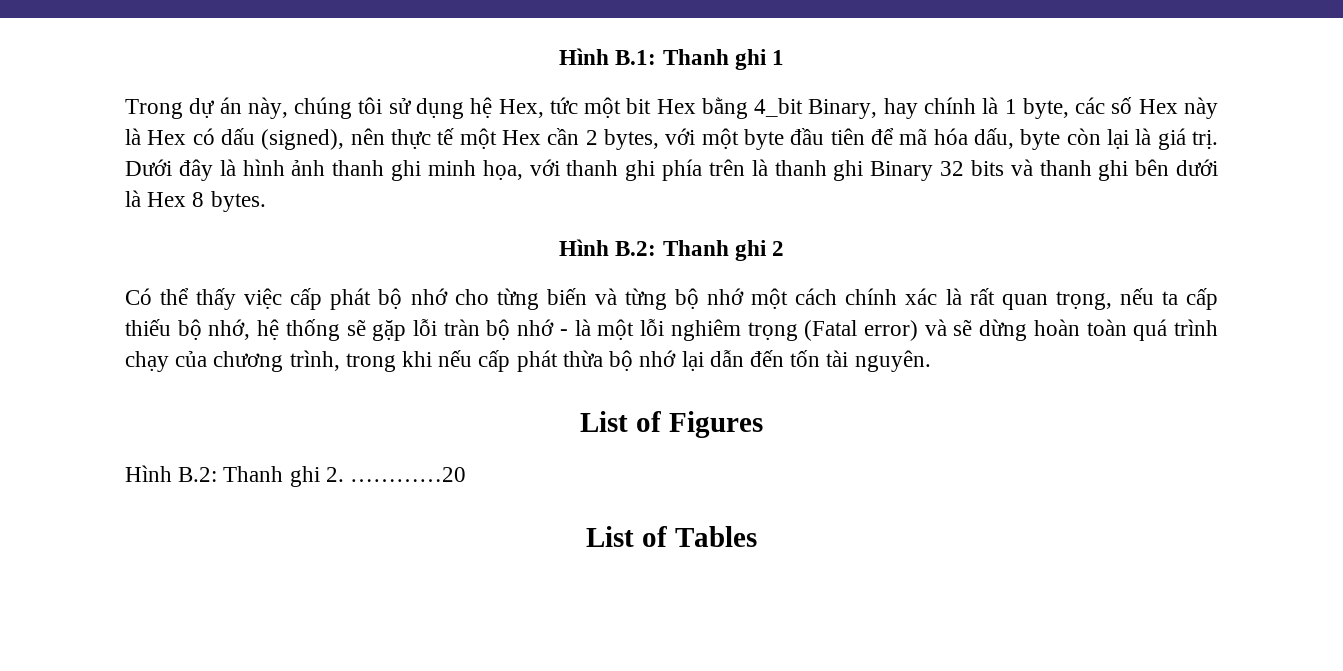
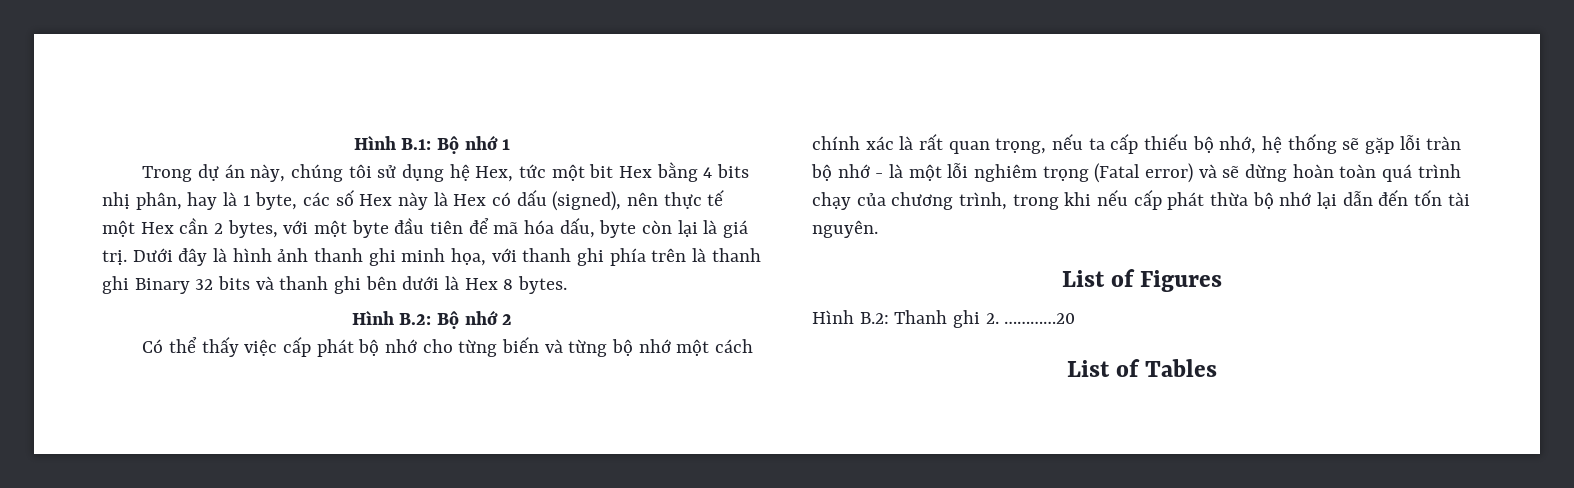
- Hình B.1: Thanh ghi 1
+ Hình B.1: Bộ nhớ 1
- Trong dự án này, chúng tôi sử dụng hệ Hex, tức một bit Hex bằng 4_bit Binary, hay chính là 1 byte, các số Hex này là Hex có dấu (signed), nên thực tế một Hex cần 2 bytes, với một byte đầu tiên để mã hóa dấu, byte còn lại là giá trị.
+ Trong dự án này, chúng tôi sử dụng hệ Hex, tức một bit Hex bằng 4 bits nhị phân, hay là 1 byte, các số Hex này là Hex có dấu (signed), nên thực tế một Hex cần 2 bytes, với một byte đầu tiên để mã hóa dấu, byte còn lại là giá trị.
- Hình B.2: Thanh ghi 2
+ Hình B.2: Bộ nhớ 2

